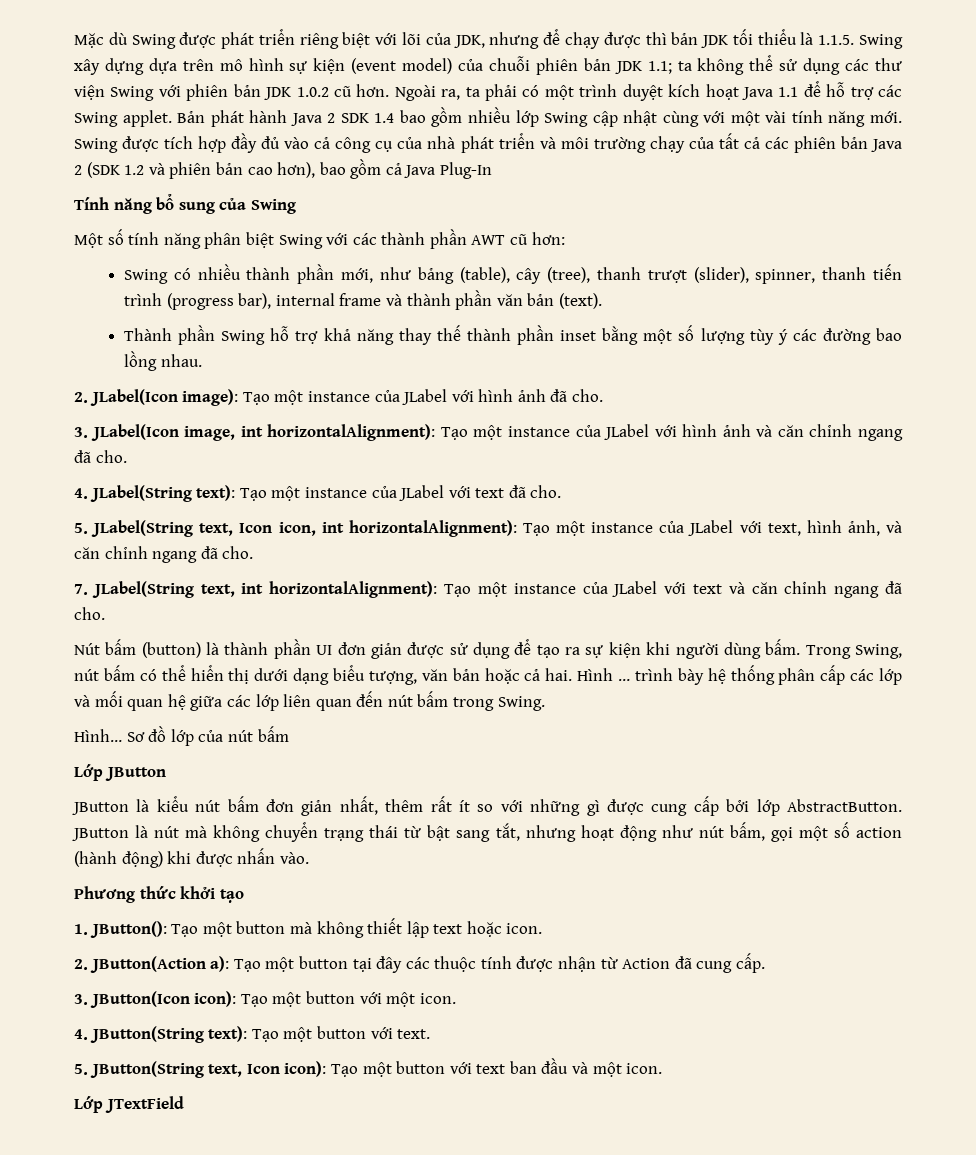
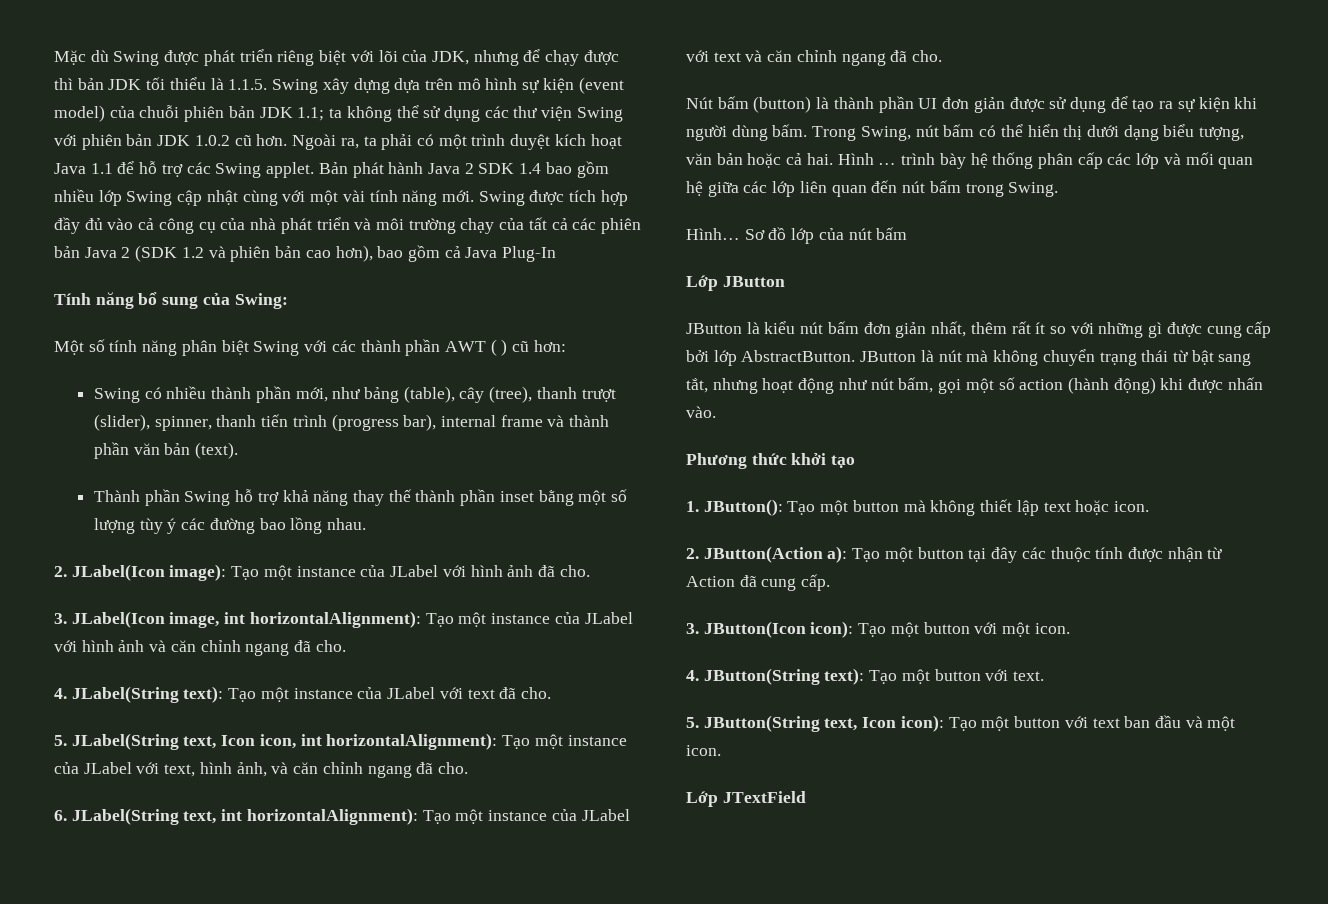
- Tính năng bổ sung của Swing
+ Tính năng bổ sung của Swing:
- Một số tính năng phân biệt Swing với các thành phần AWT cũ hơn:
+ Một số tính năng phân biệt Swing với các thành phần AWT ( ) cũ hơn:
- 7. JLabel(String text, int horizontalAlignment): Tạo một instance của JLabel với text và căn chỉnh ngang đã cho.
+ 6. JLabel(String text, int horizontalAlignment): Tạo một instance của JLabel với text và căn chỉnh ngang đã cho.

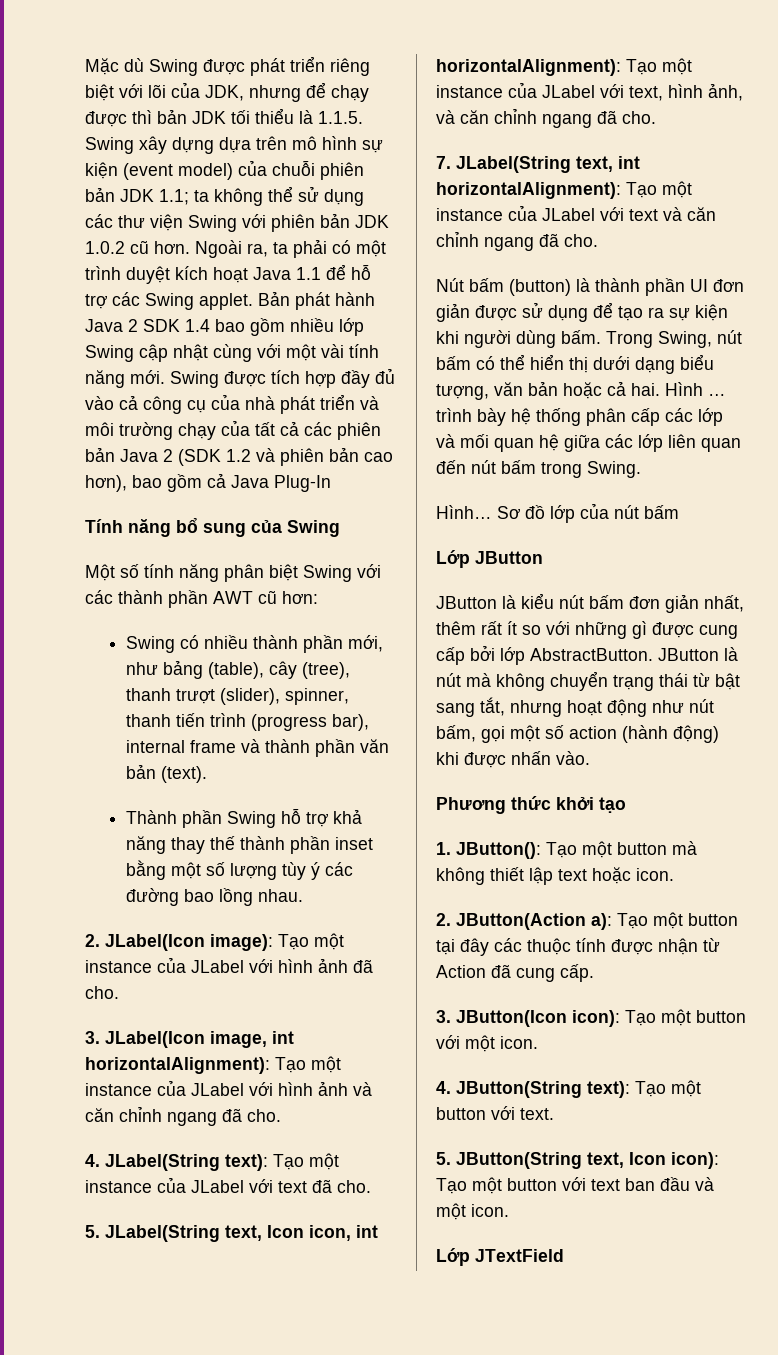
- Tính năng bổ sung của Swing:
+ Tính năng bổ sung của Swing
- Một số tính năng phân biệt Swing với các thành phần AWT ( ) cũ hơn:
+ Một số tính năng phân biệt Swing với các thành phần AWT cũ hơn:
- 6. JLabel(String text, int horizontalAlignment): Tạo một instance của JLabel với text và căn chỉnh ngang đã cho.
+ 7. JLabel(String text, int horizontalAlignment): Tạo một instance của JLabel với text và căn chỉnh ngang đã cho.

